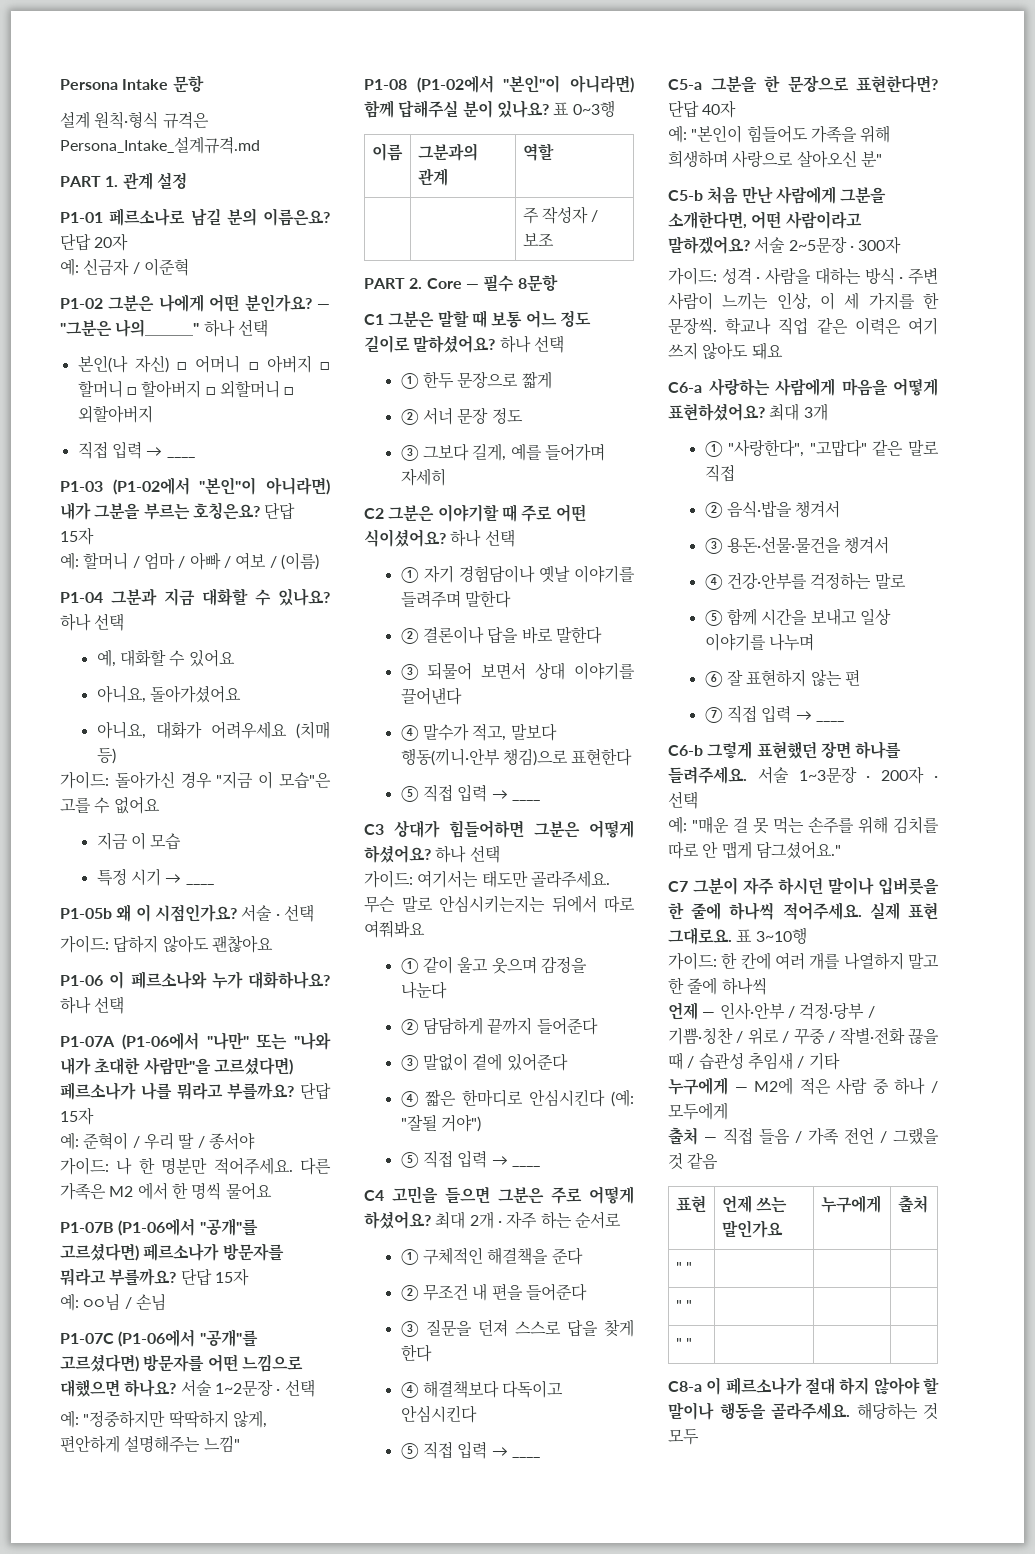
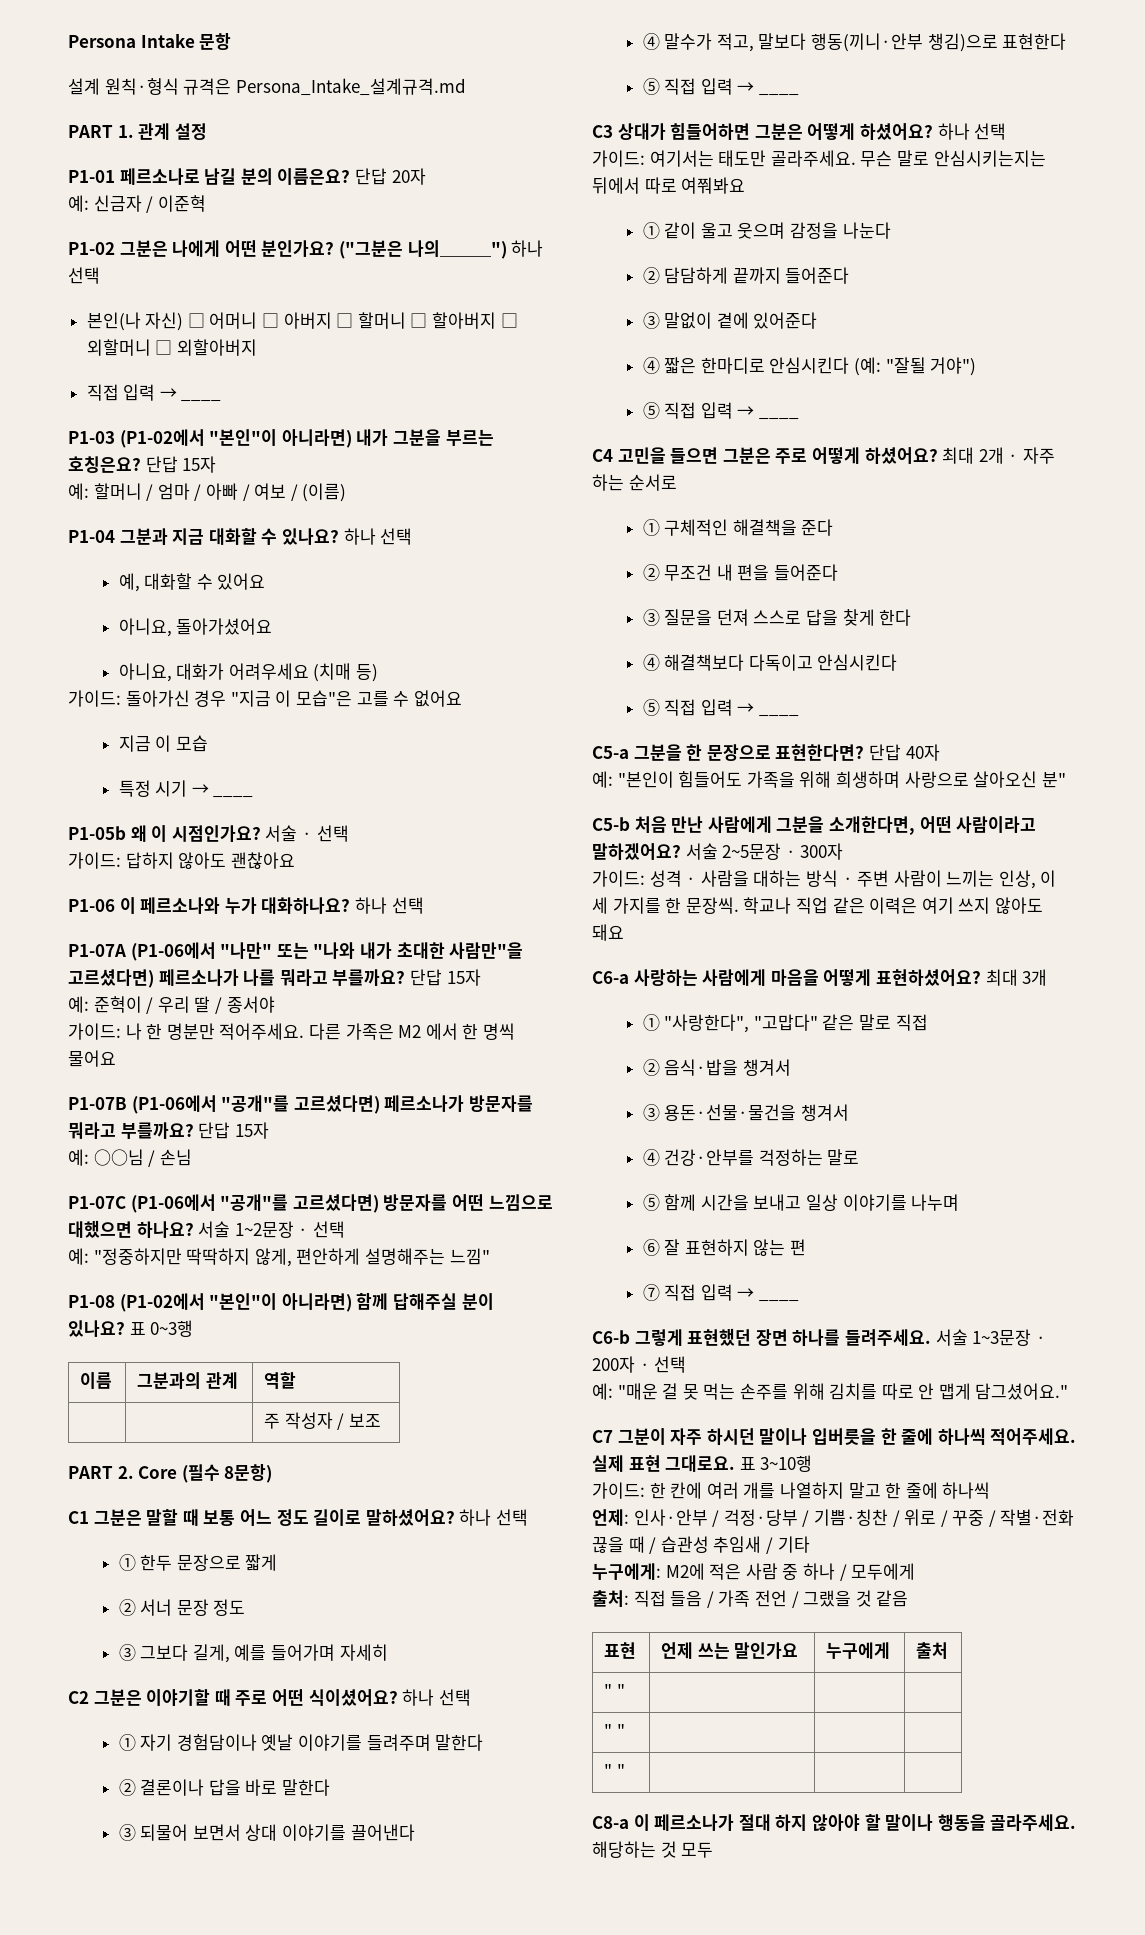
- — "그분은 나의＿＿＿" 하나 선택
+ ("그분은 나의＿＿＿") 하나 선택
- PART 2. Core — 필수 8문항
+ PART 2. Core (필수 8문항)
- 언제 — 인사·안부 / 걱정·당부 / 기쁨·칭찬 / 위로 / 꾸중 / 작별·전화 끊을 때 / 습관성 추임새 / 기타
+ 언제: 인사·안부 / 걱정·당부 / 기쁨·칭찬 / 위로 / 꾸중 / 작별·전화 끊을 때 / 습관성 추임새 / 기타
- 누구에게 — M2에 적은 사람 중 하나 / 모두에게
+ 누구에게: M2에 적은 사람 중 하나 / 모두에게
- 출처 — 직접 들음 / 가족 전언 / 그랬을 것 같음
+ 출처: 직접 들음 / 가족 전언 / 그랬을 것 같음

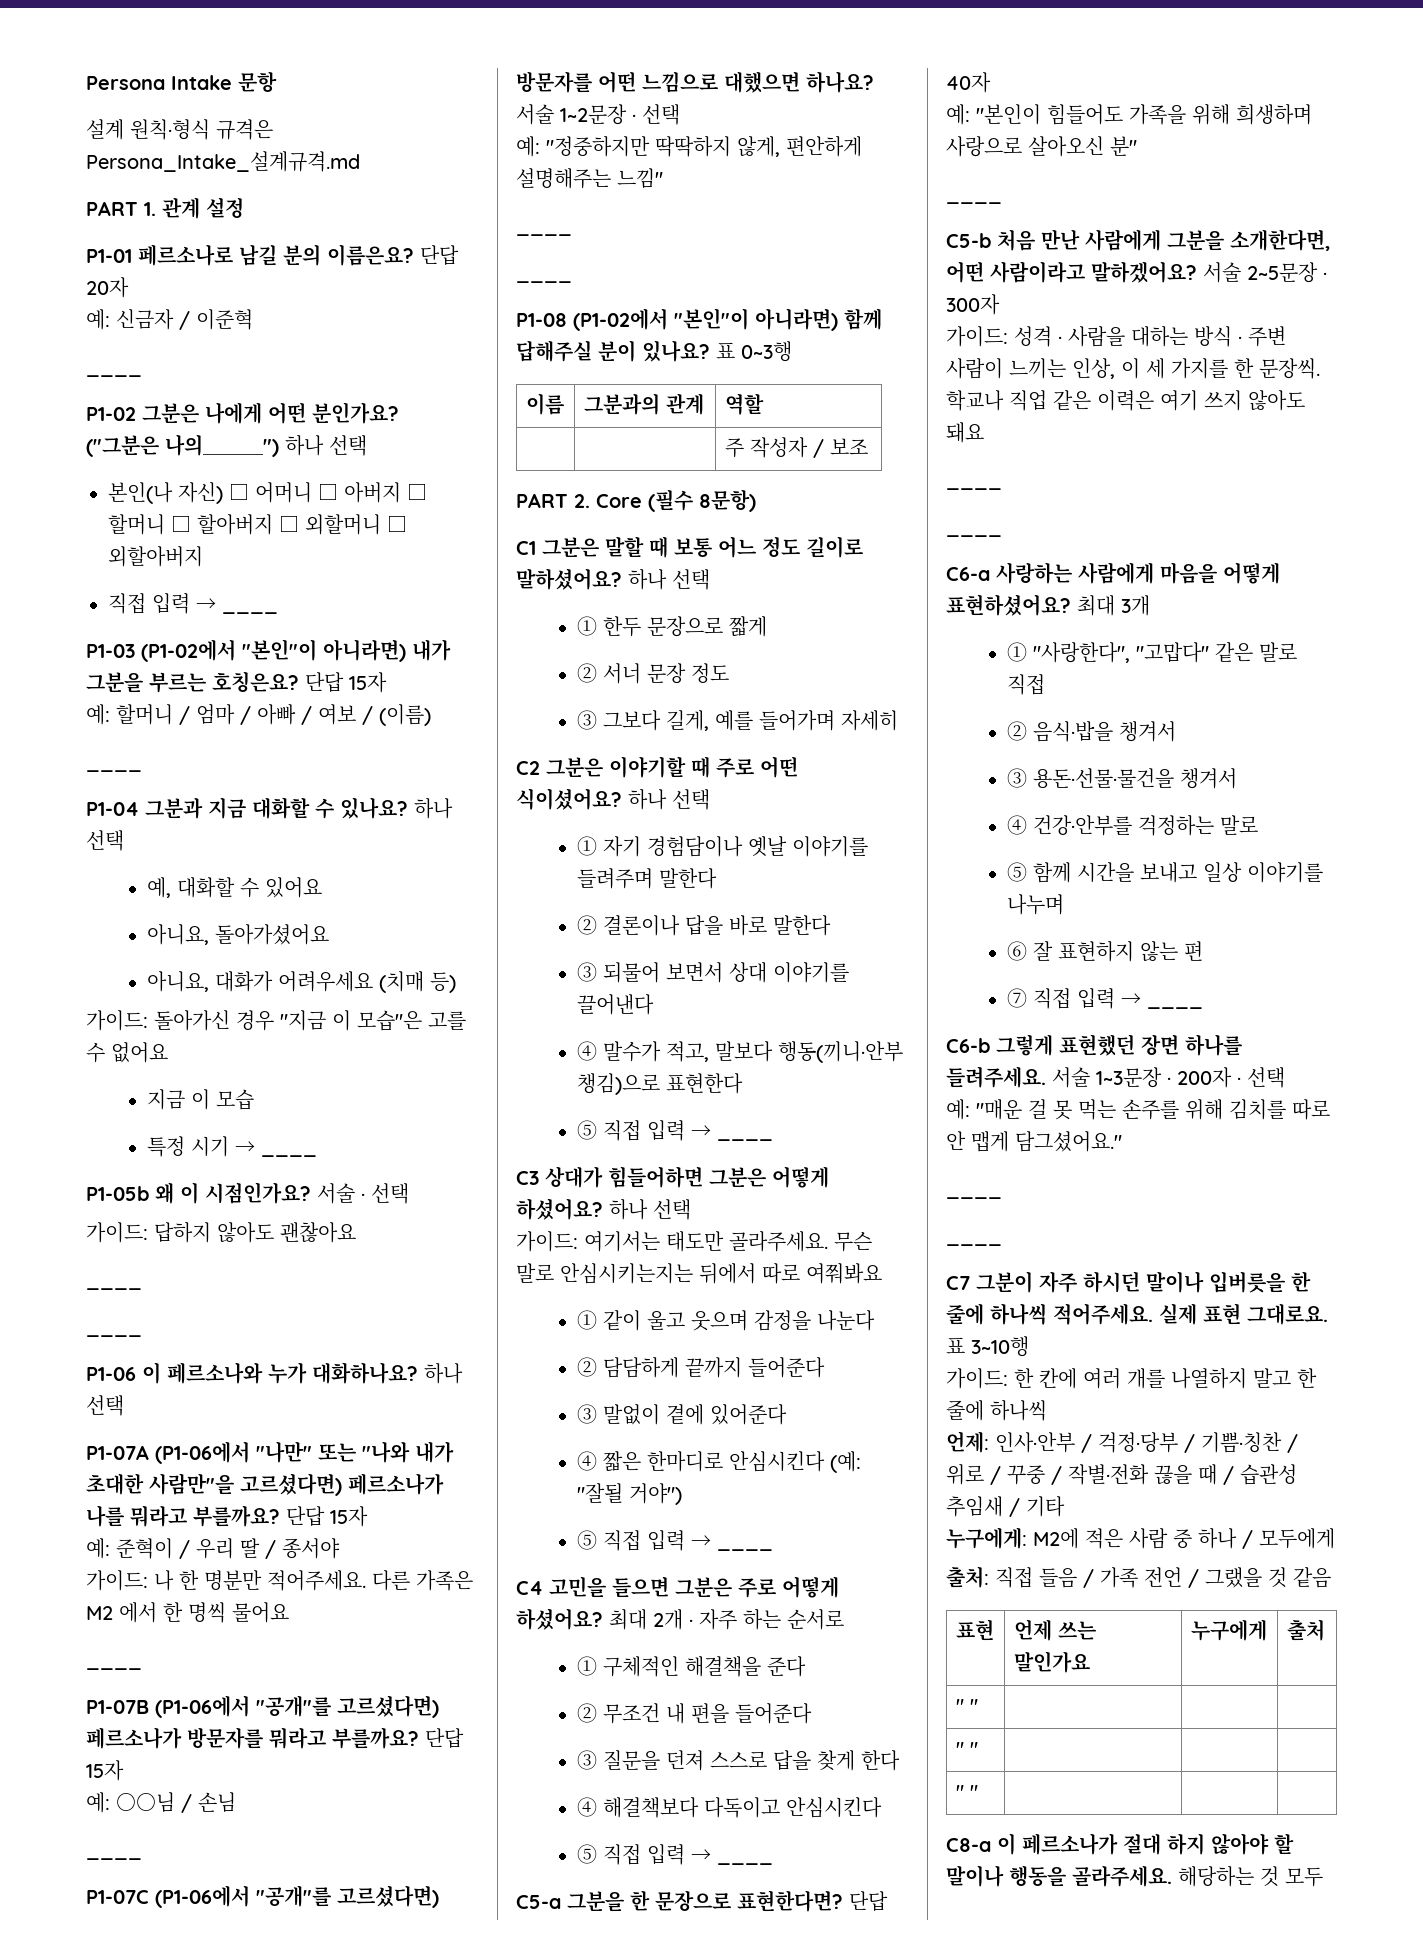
  예: 신금자 / 이준혁
+ ____
  예: 할머니 / 엄마 / 아빠 / 여보 / (이름)
+ ____
  가이드: 답하지 않아도 괜찮아요
+ ____
+ ____
  다른 가족은 M2 에서 한 명씩 물어요
+ ____
  예: ○○님 / 손님
+ ____
  예: "정중하지만 딱딱하지 않게, 편안하게 설명해주는 느낌"
+ ____
+ ____
  예: "본인이 힘들어도 가족을 위해 희생하며 사랑으로 살아오신 분"
+ ____
  학교나 직업 같은 이력은 여기 쓰지 않아도 돼요
+ ____
+ ____
  예: "매운 걸 못 먹는 손주를 위해 김치를 따로 안 맵게 담그셨어요."
+ ____
+ ____

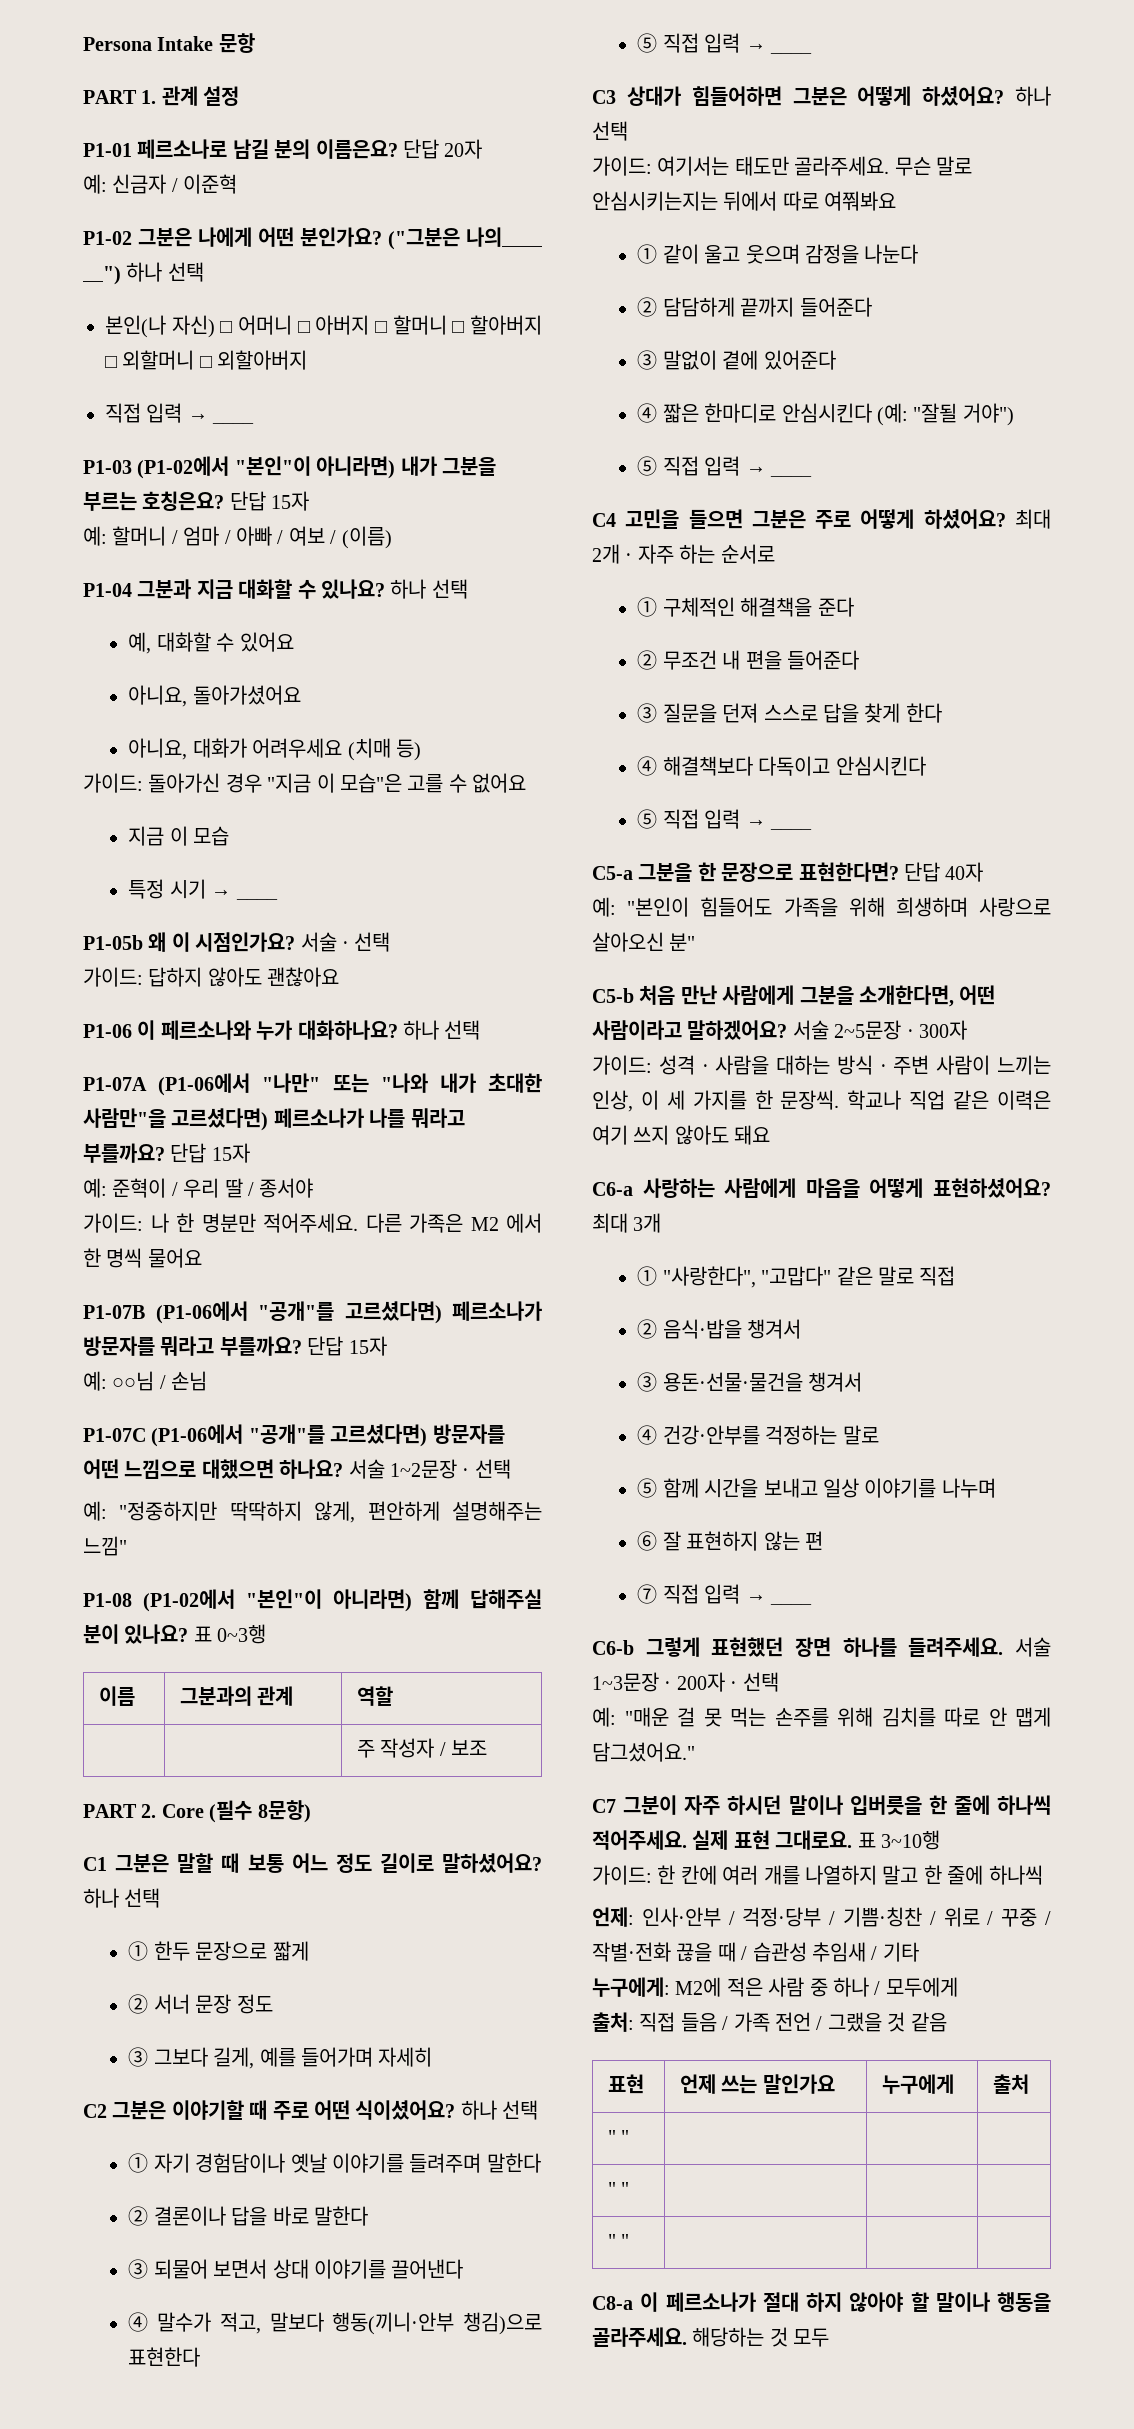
- 설계 원칙·형식 규격은 Persona_Intake_설계규격.md
  예: 신금자 / 이준혁
- ____
  예: 할머니 / 엄마 / 아빠 / 여보 / (이름)
- ____
  가이드: 답하지 않아도 괜찮아요
- ____
- ____
  다른 가족은 M2 에서 한 명씩 물어요
- ____
  예: ○○님 / 손님
- ____
  예: "정중하지만 딱딱하지 않게, 편안하게 설명해주는 느낌"
- ____
- ____
  예: "본인이 힘들어도 가족을 위해 희생하며 사랑으로 살아오신 분"
- ____
  학교나 직업 같은 이력은 여기 쓰지 않아도 돼요
- ____
- ____
  예: "매운 걸 못 먹는 손주를 위해 김치를 따로 안 맵게 담그셨어요."
- ____
- ____

